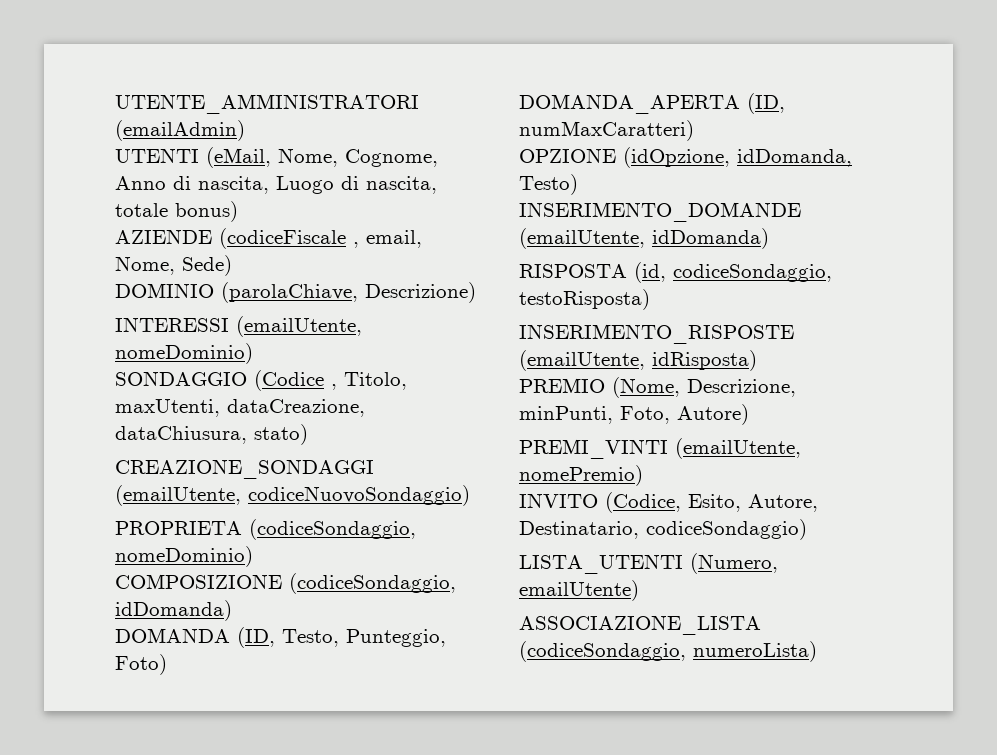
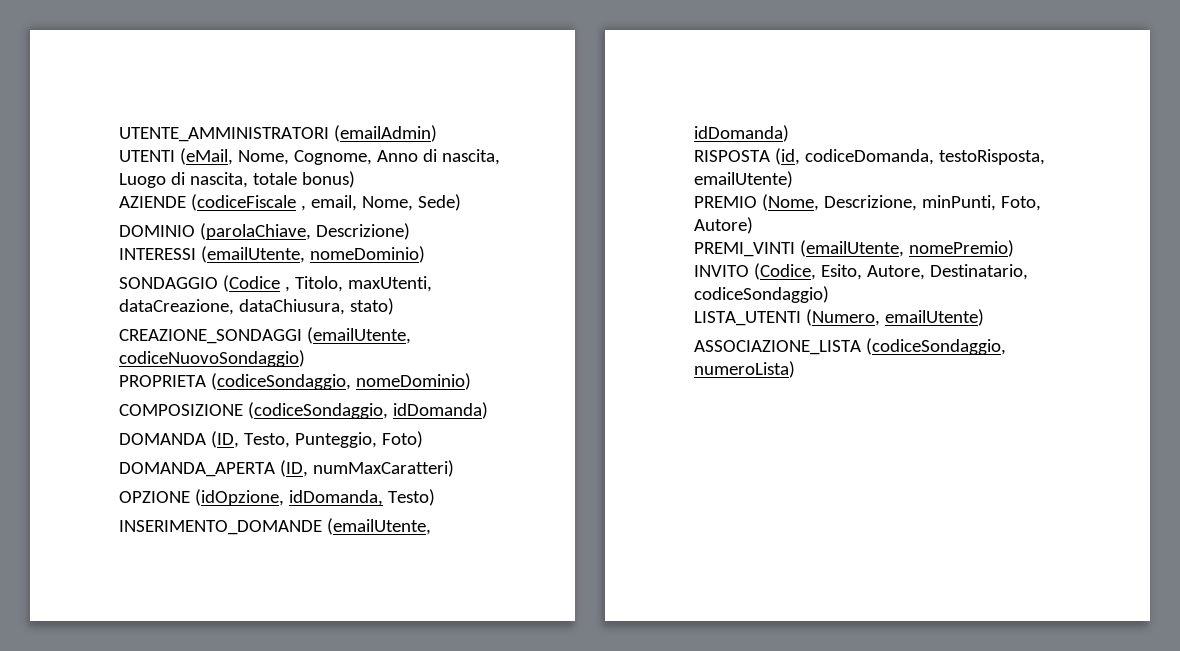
- RISPOSTA (id, codiceSondaggio, testoRisposta)
- INSERIMENTO_RISPOSTE (emailUtente, idRisposta)
+ RISPOSTA (id, codiceDomanda, testoRisposta, emailUtente)

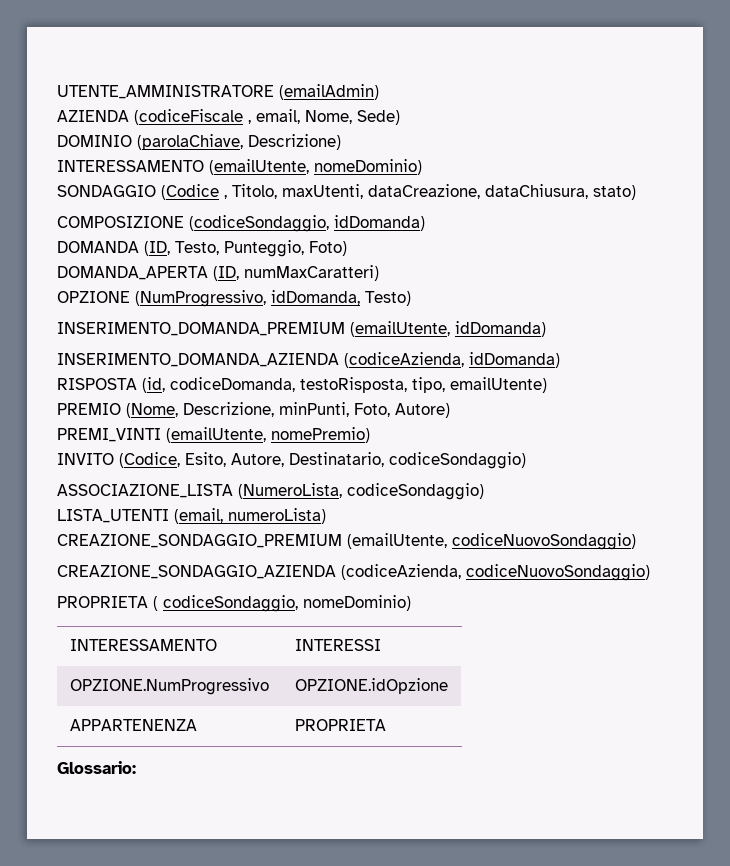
- UTENTE_AMMINISTRATORI (emailAdmin)
+ UTENTE_AMMINISTRATORE (emailAdmin)
- UTENTI (eMail, Nome, Cognome, Anno di nascita, Luogo di nascita, totale bonus)
- AZIENDE (codiceFiscale , email, Nome, Sede)
+ AZIENDA (codiceFiscale , email, Nome, Sede)
- INTERESSI (emailUtente, nomeDominio)
+ INTERESSAMENTO (emailUtente, nomeDominio)
- CREAZIONE_SONDAGGI (emailUtente, codiceNuovoSondaggio)
- PROPRIETA (codiceSondaggio, nomeDominio)
- OPZIONE (idOpzione, idDomanda, Testo)
+ OPZIONE (NumProgressivo, idDomanda, Testo)
- INSERIMENTO_DOMANDE (emailUtente, idDomanda)
+ INSERIMENTO_DOMANDA_PREMIUM (emailUtente, idDomanda)
+ INSERIMENTO_DOMANDA_AZIENDA (codiceAzienda, idDomanda)
- RISPOSTA (id, codiceDomanda, testoRisposta, emailUtente)
+ RISPOSTA (id, codiceDomanda, testoRisposta, tipo, emailUtente)
- LISTA_UTENTI (Numero, emailUtente)
- ASSOCIAZIONE_LISTA (codiceSondaggio, numeroLista)
+ ASSOCIAZIONE_LISTA (NumeroLista, codiceSondaggio)
+ LISTA_UTENTI (email, numeroLista)
+ CREAZIONE_SONDAGGIO_PREMIUM (emailUtente, codiceNuovoSondaggio)
+ CREAZIONE_SONDAGGIO_AZIENDA (codiceAzienda, codiceNuovoSondaggio)
+ PROPRIETA ( codiceSondaggio, nomeDominio)
+ INTERESSAMENTO | INTERESSI
+ OPZIONE.NumProgressivo | OPZIONE.idOpzione
+ APPARTENENZA | PROPRIETA
+ Glossario:

